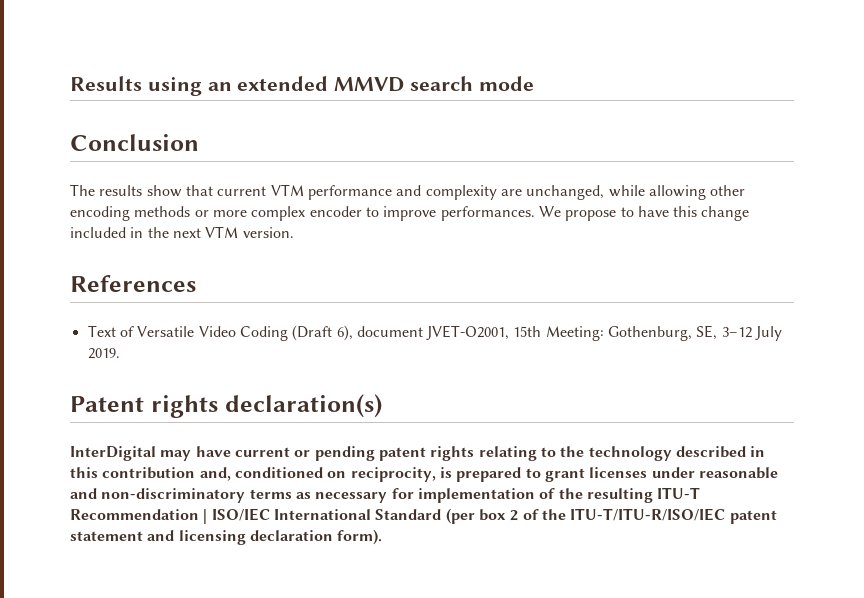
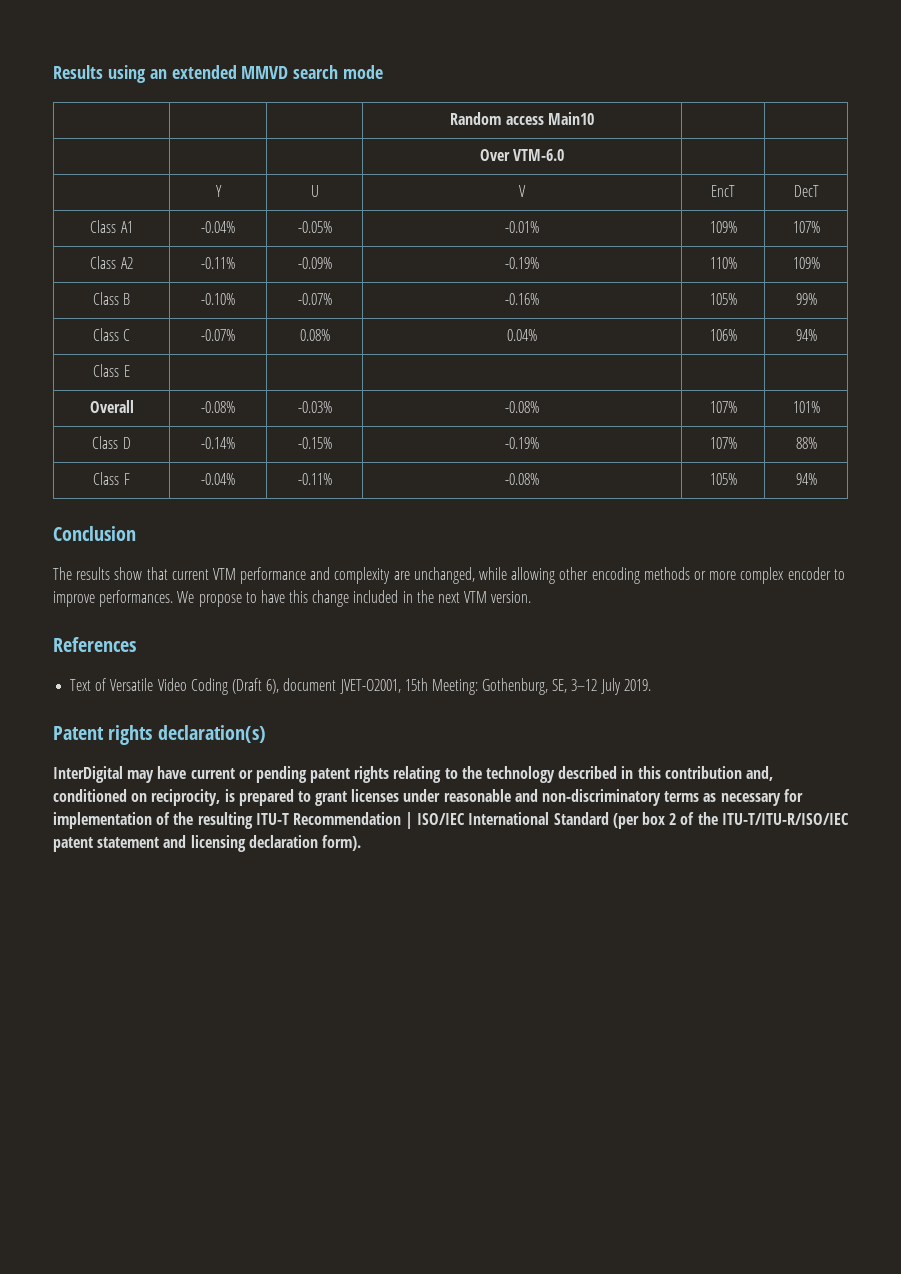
+ | | | Random access Main10 | |
+ | | | Over VTM-6.0 | |
+ | Y | U | V | EncT | DecT
+ Class A1 | -0.04% | -0.05% | -0.01% | 109% | 107%
+ Class A2 | -0.11% | -0.09% | -0.19% | 110% | 109%
+ Class B | -0.10% | -0.07% | -0.16% | 105% | 99%
+ Class C | -0.07% | 0.08% | 0.04% | 106% | 94%
+ Class E | | | | |
+ Overall | -0.08% | -0.03% | -0.08% | 107% | 101%
+ Class D | -0.14% | -0.15% | -0.19% | 107% | 88%
+ Class F | -0.04% | -0.11% | -0.08% | 105% | 94%

